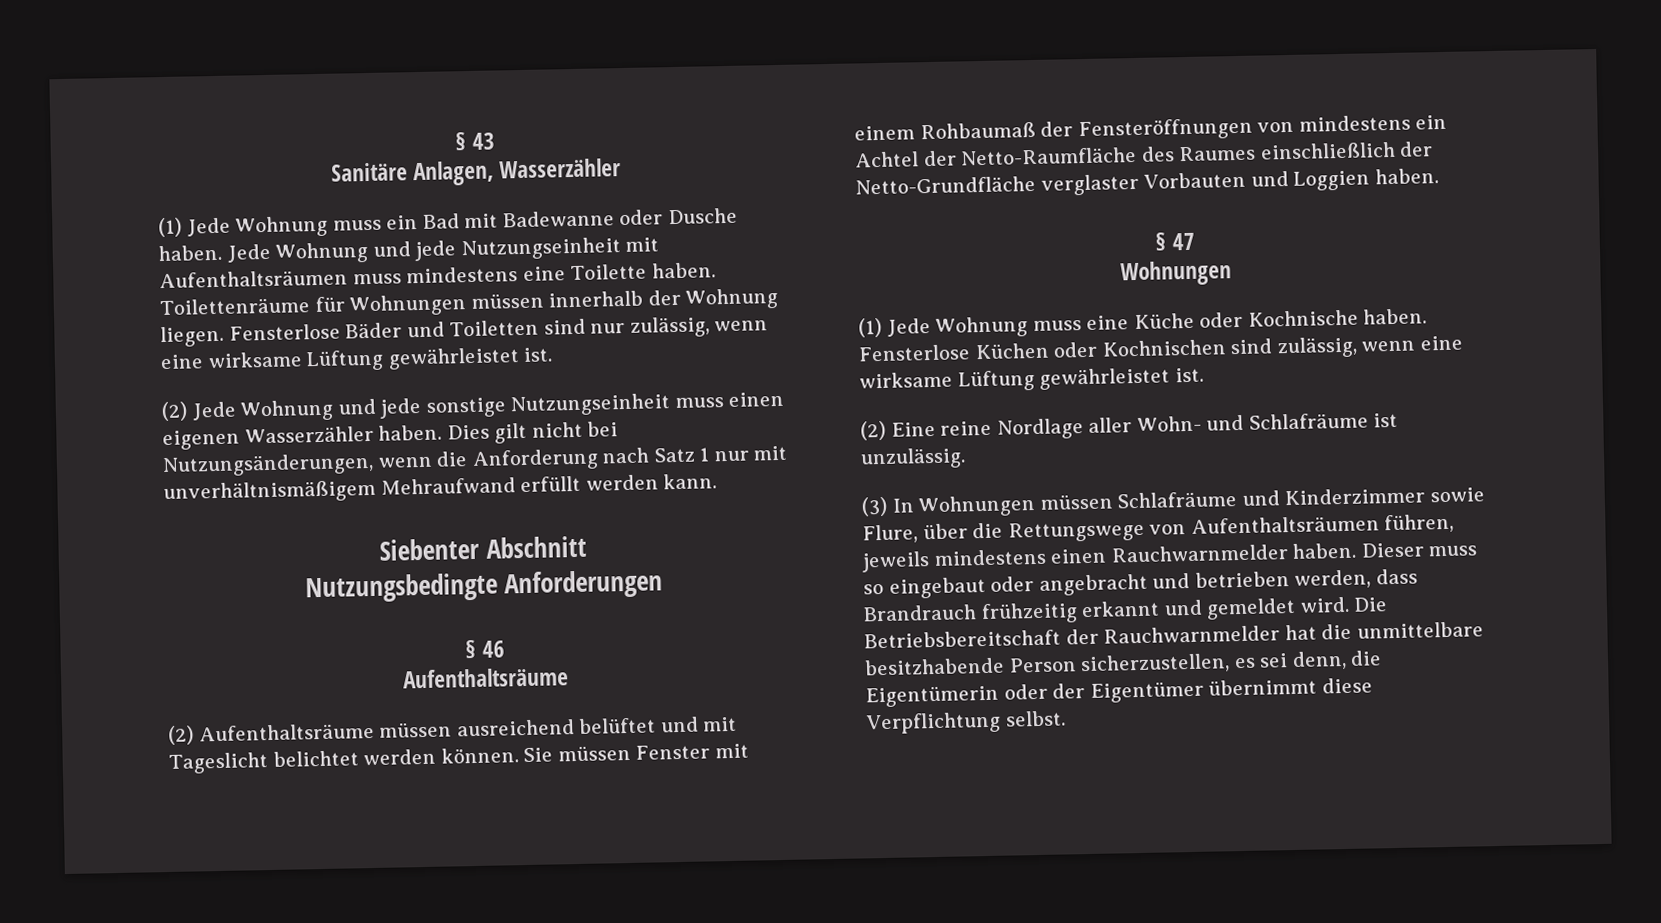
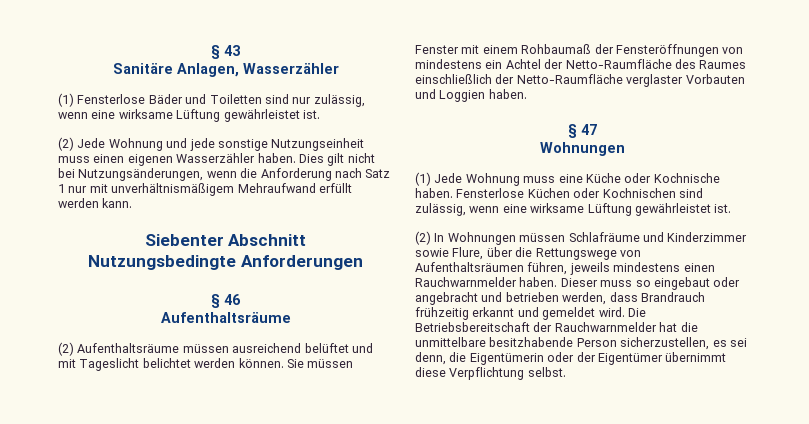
- (1) Jede Wohnung muss ein Bad mit Badewanne oder Dusche haben. Jede Wohnung und jede Nutzungseinheit mit Aufenthaltsräumen muss mindestens eine Toilette haben. Toilettenräume für Wohnungen müssen innerhalb der Wohnung liegen. Fensterlose Bäder und Toiletten sind nur zulässig, wenn eine wirksame Lüftung gewährleistet ist.
+ (1) Fensterlose Bäder und Toiletten sind nur zulässig, wenn eine wirksame Lüftung gewährleistet ist.
- Sie müssen Fenster mit einem Rohbaumaß der Fensteröffnungen von mindestens ein Achtel der Netto-Raumfläche des Raumes einschließlich der Netto-Grundfläche verglaster Vorbauten und Loggien haben.
+ Sie müssen Fenster mit einem Rohbaumaß der Fensteröffnungen von mindestens ein Achtel der Netto-Raumfläche des Raumes einschließlich der Netto-Raumfläche verglaster Vorbauten und Loggien haben.
- (2) Eine reine Nordlage aller Wohn- und Schlafräume ist unzulässig.
- (3) In Wohnungen müssen Schlafräume und Kinderzimmer sowie Flure, über die Rettungswege von Aufenthaltsräumen führen, jeweils mindestens einen Rauchwarnmelder haben.
+ (2) In Wohnungen müssen Schlafräume und Kinderzimmer sowie Flure, über die Rettungswege von Aufenthaltsräumen führen, jeweils mindestens einen Rauchwarnmelder haben.

